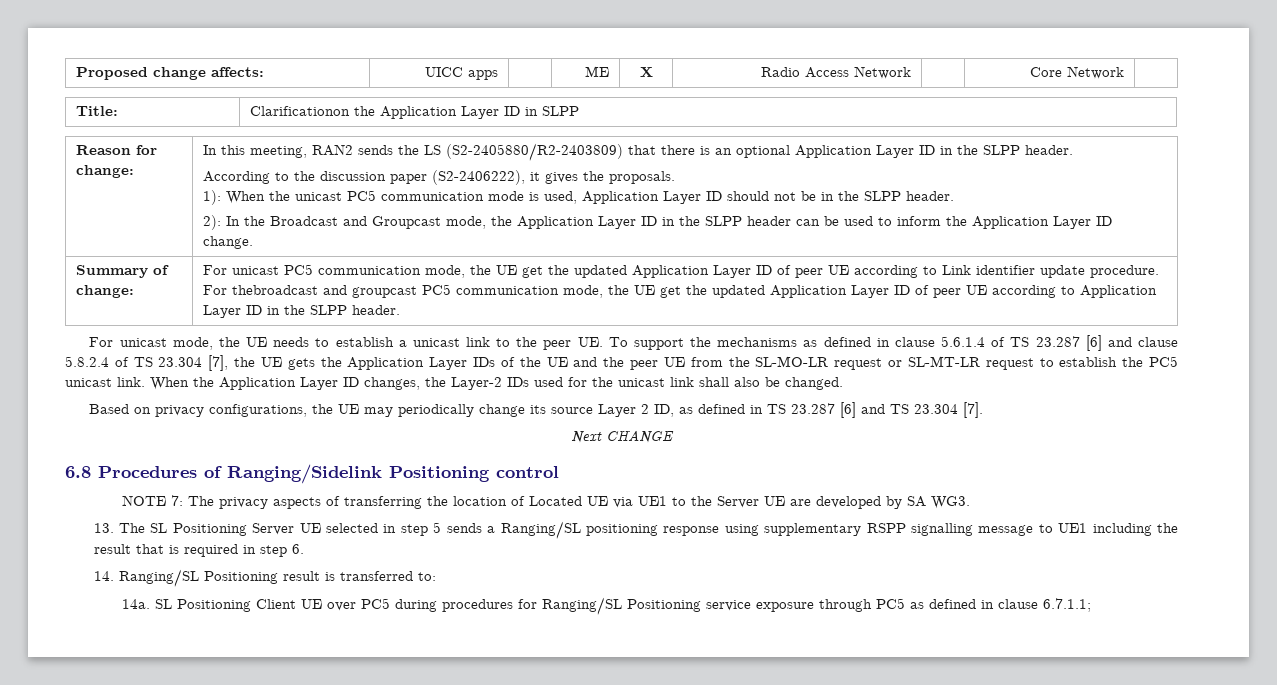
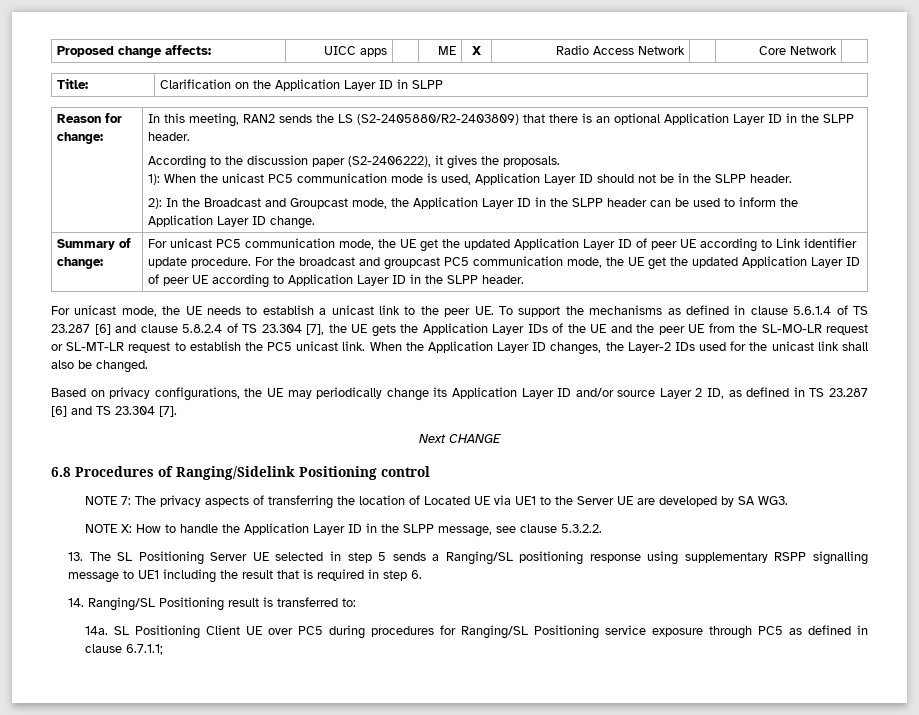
- Title: | Clarificationon the Application Layer ID in SLPP
+ Title: | Clarification on the Application Layer ID in SLPP
- For thebroadcast and groupcast PC5 communication mode, the UE get the updated Application Layer ID of peer UE according to Application Layer ID in the SLPP header.
+ For the broadcast and groupcast PC5 communication mode, the UE get the updated Application Layer ID of peer UE according to Application Layer ID in the SLPP header.
- Based on privacy configurations, the UE may periodically change its source Layer 2 ID, as defined in TS 23.287 [6] and TS 23.304 [7].
+ Based on privacy configurations, the UE may periodically change its Application Layer ID and/or source Layer 2 ID, as defined in TS 23.287 [6] and TS 23.304 [7].
+ NOTE X: How to handle the Application Layer ID in the SLPP message, see clause 5.3.2.2.

